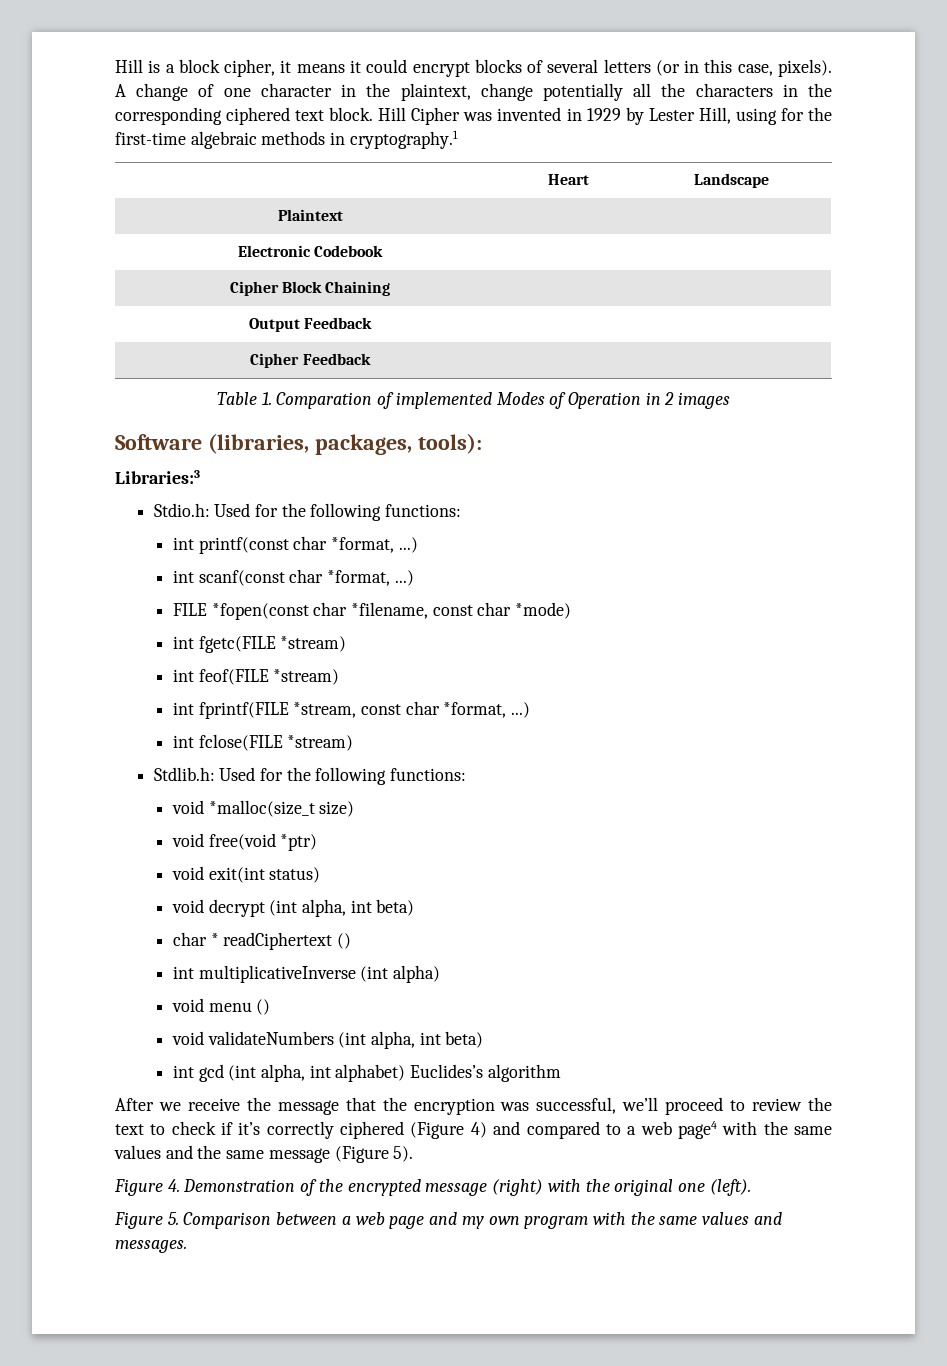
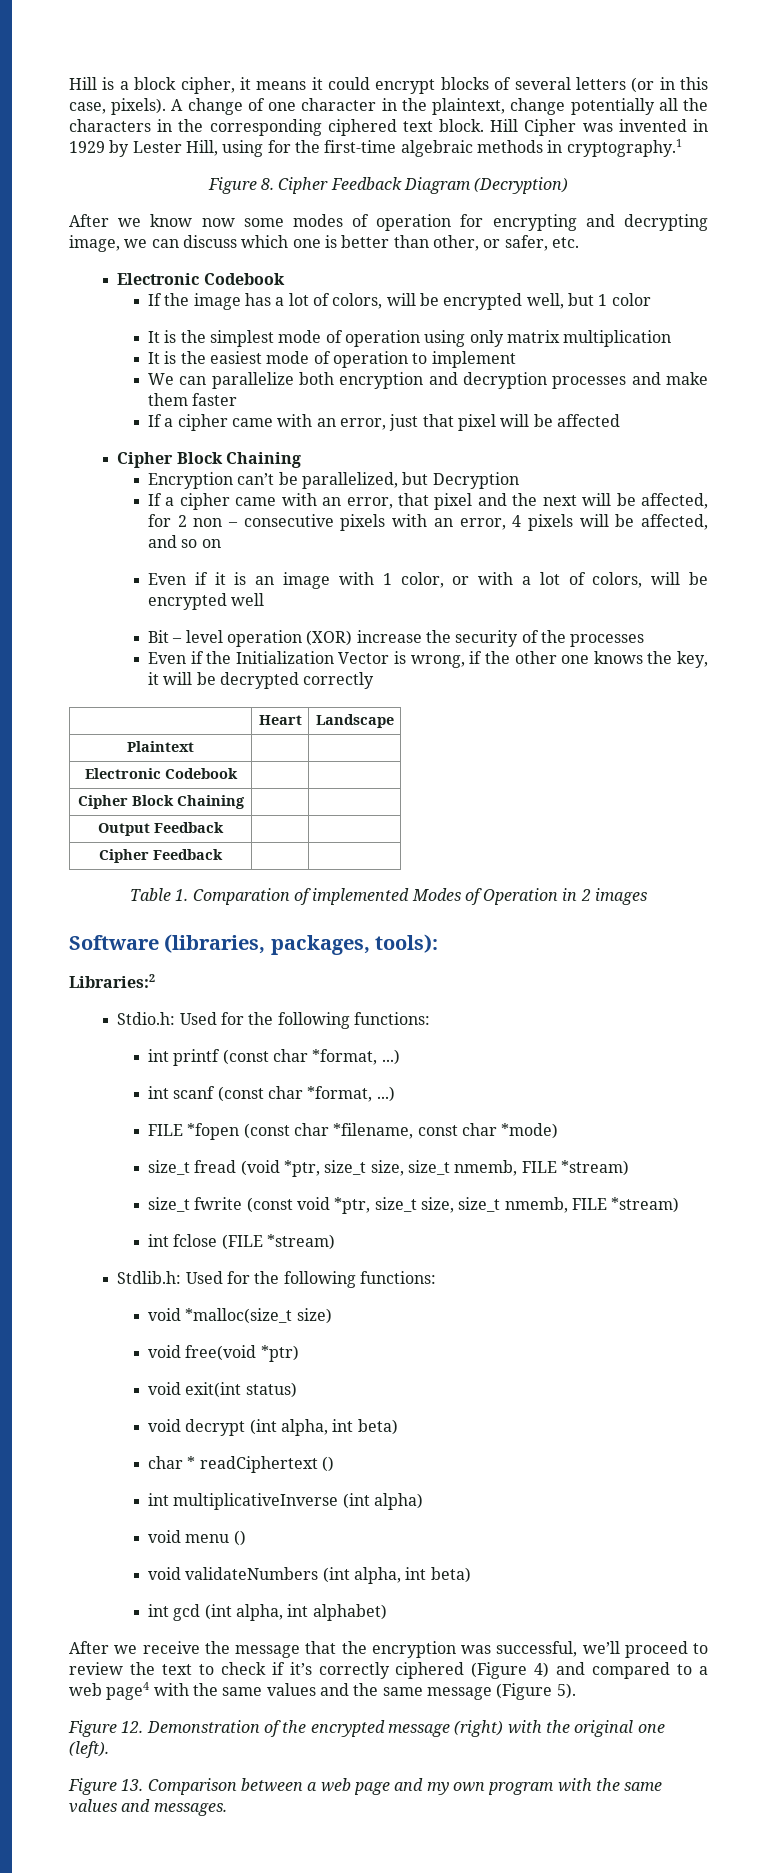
+ Figure 8. Cipher Feedback Diagram (Decryption)
+ After we know now some modes of operation for encrypting and decrypting image, we can discuss which one is better than other, or safer, etc.
+ Electronic Codebook
+ If the image has a lot of colors, will be encrypted well, but 1 color
+ It is the simplest mode of operation using only matrix multiplication
+ It is the easiest mode of operation to implement
+ We can parallelize both encryption and decryption processes and make them faster
+ If a cipher came with an error, just that pixel will be affected
+ Cipher Block Chaining
+ Encryption can’t be parallelized, but Decryption
+ If a cipher came with an error, that pixel and the next will be affected, for 2 non – consecutive pixels with an error, 4 pixels will be affected, and so on
+ Even if it is an image with 1 color, or with a lot of colors, will be encrypted well
+ Bit – level operation (XOR) increase the security of the processes
+ Even if the Initialization Vector is wrong, if the other one knows the key, it will be decrypted correctly
- Libraries:3
+ Libraries:2
- int printf(const char *format, ...)
- int scanf(const char *format, ...)
+ int printf (const char *format, ...)
+ int scanf (const char *format, ...)
- FILE *fopen(const char *filename, const char *mode)
+ FILE *fopen (const char *filename, const char *mode)
- int fgetc(FILE *stream)
- int feof(FILE *stream)
- int fprintf(FILE *stream, const char *format, ...)
- int fclose(FILE *stream)
+ size_t fread (void *ptr, size_t size, size_t nmemb, FILE *stream)
+ size_t fwrite (const void *ptr, size_t size, size_t nmemb, FILE *stream)
+ int fclose (FILE *stream)
- int gcd (int alpha, int alphabet) Euclides’s algorithm
+ int gcd (int alpha, int alphabet)
- Figure 4. Demonstration of the encrypted message (right) with the original one (left).
+ Figure 12. Demonstration of the encrypted message (right) with the original one (left).
- Figure 5. Comparison between a web page and my own program with the same values and messages.
+ Figure 13. Comparison between a web page and my own program with the same values and messages.

